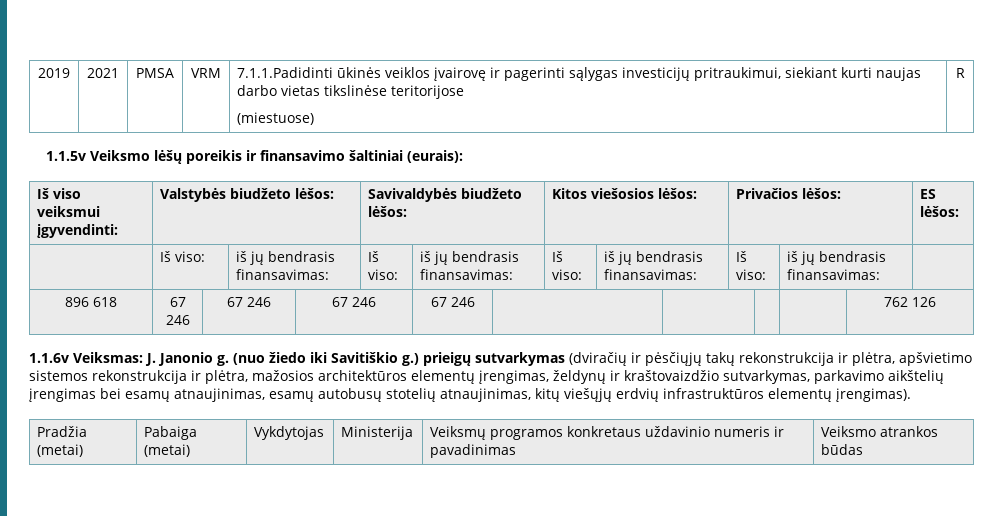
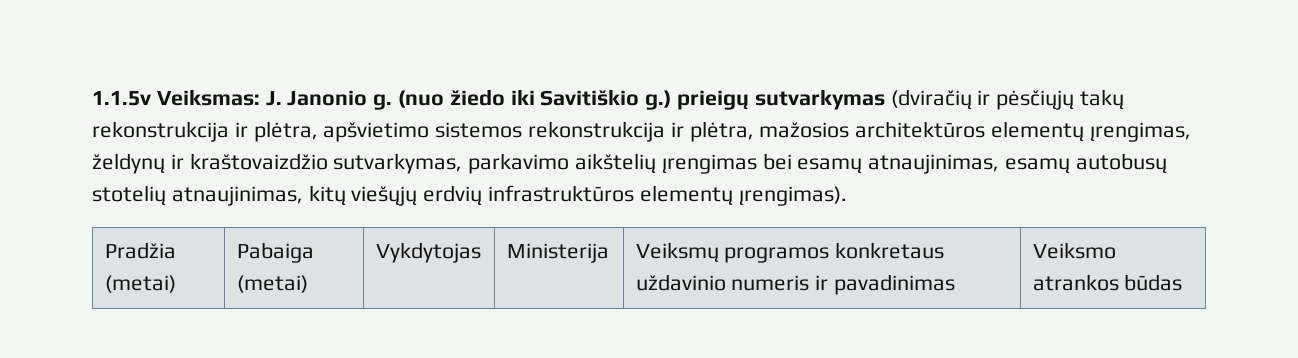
- 2019 | 2021 | PMSA | VRM | 7.1.1.Padidinti ūkinės veiklos įvairovę ir pagerinti sąlygas investicijų pritraukimui, siekiant kurti naujas darbo vietas tikslinėse teritorijose
- (miestuose) | R
- 1.1.5v Veiksmo lėšų poreikis ir finansavimo šaltiniai (eurais):
- Iš viso veiksmui įgyvendinti: | Valstybės biudžeto lėšos: | Savivaldybės biudžeto lėšos: | Kitos viešosios lėšos: | Privačios lėšos: | ES lėšos:
- | Iš viso: | iš jų bendrasis finansavimas: | Iš viso: | iš jų bendrasis finansavimas: | Iš viso: | iš jų bendrasis finansavimas: | Iš viso: | iš jų bendrasis finansavimas: |
- 896 618 | 67 246 | 67 246 | 67 246 | 67 246 | | | | | 762 126
- 1.1.6v Veiksmas: J. Janonio g.
+ 1.1.5v Veiksmas: J. Janonio g.

